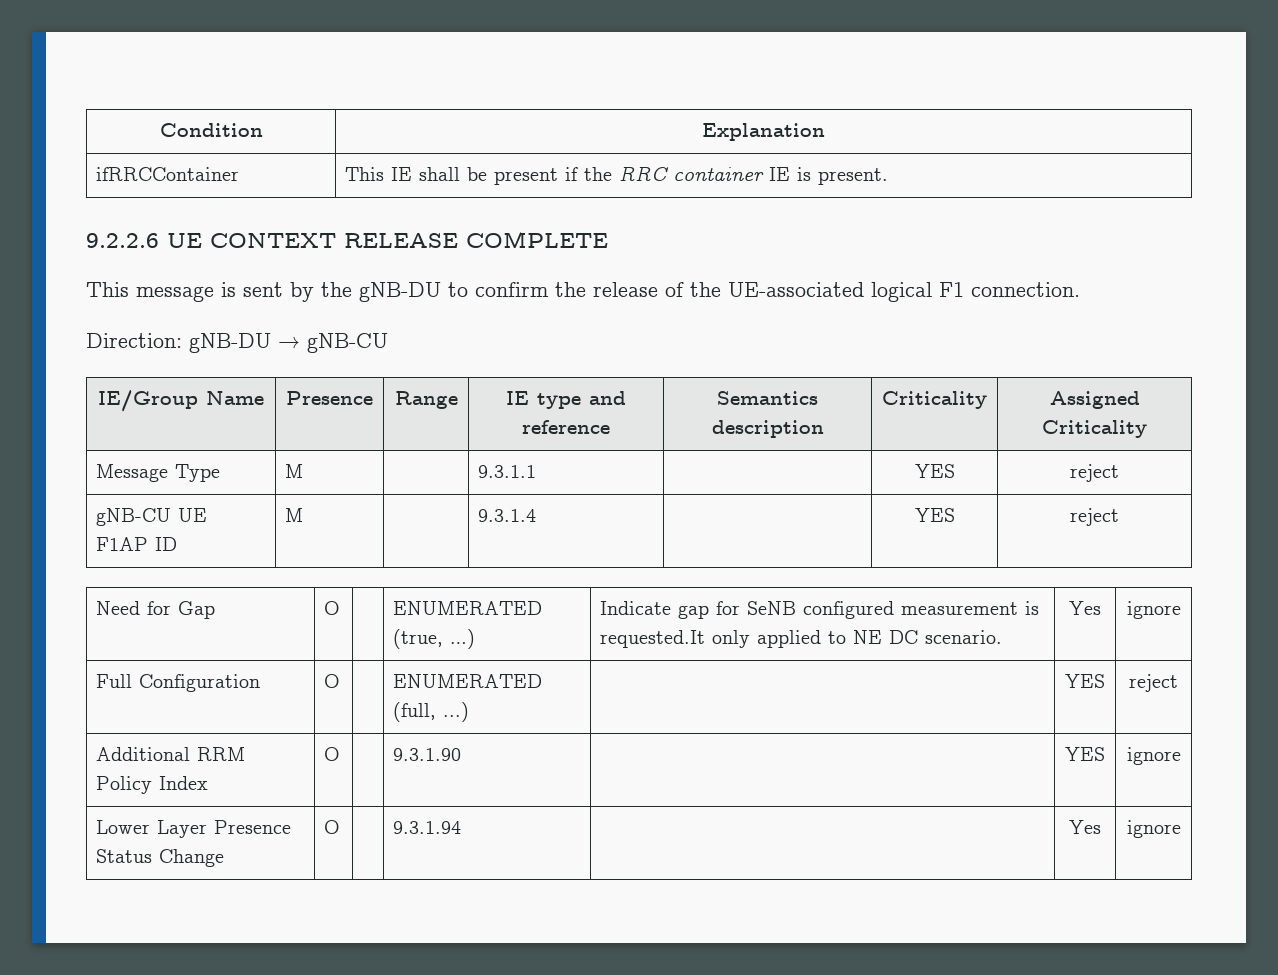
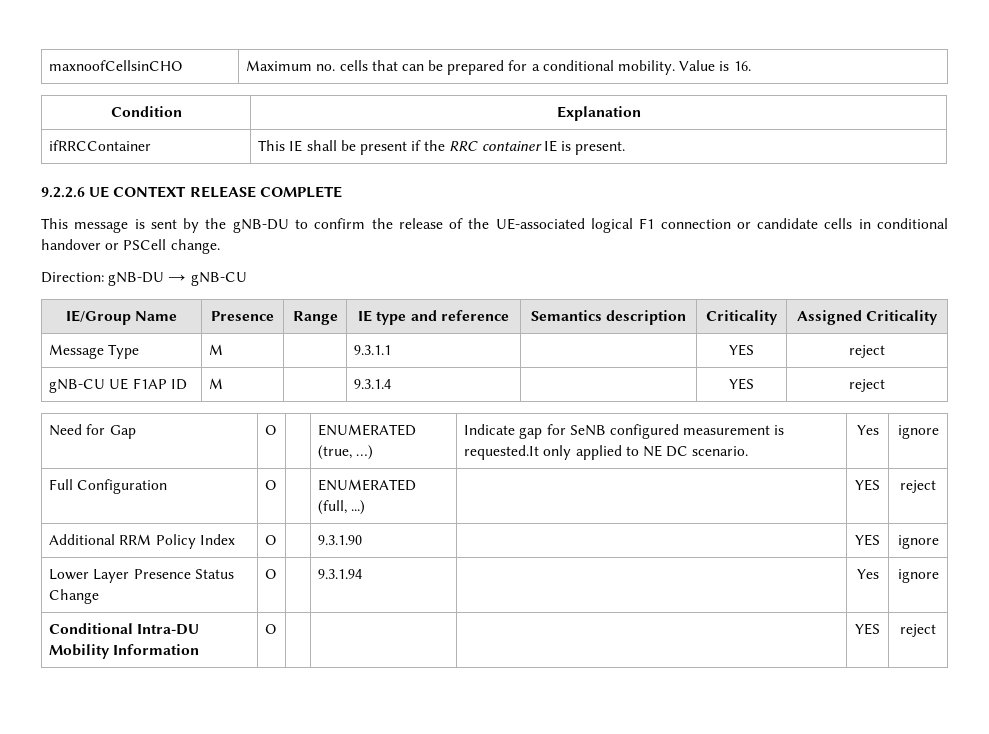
+ maxnoofCellsinCHO | Maximum no. cells that can be prepared for a conditional mobility. Value is 16.
- This message is sent by the gNB-DU to confirm the release of the UE-associated logical F1 connection.
+ This message is sent by the gNB-DU to confirm the release of the UE-associated logical F1 connection or candidate cells in conditional handover or PSCell change.
+ Conditional Intra-DU Mobility Information | O | | | | YES | reject

